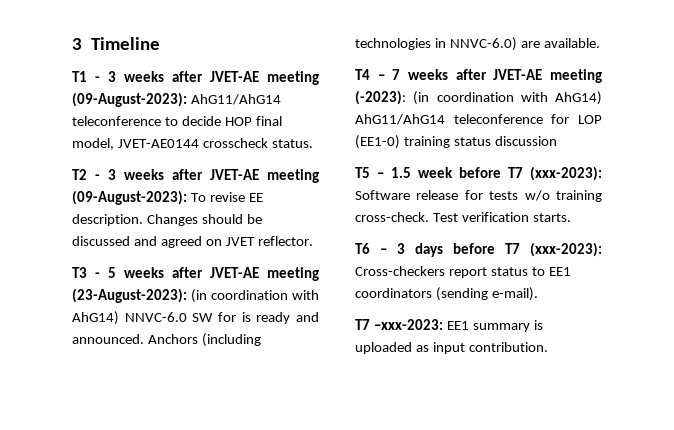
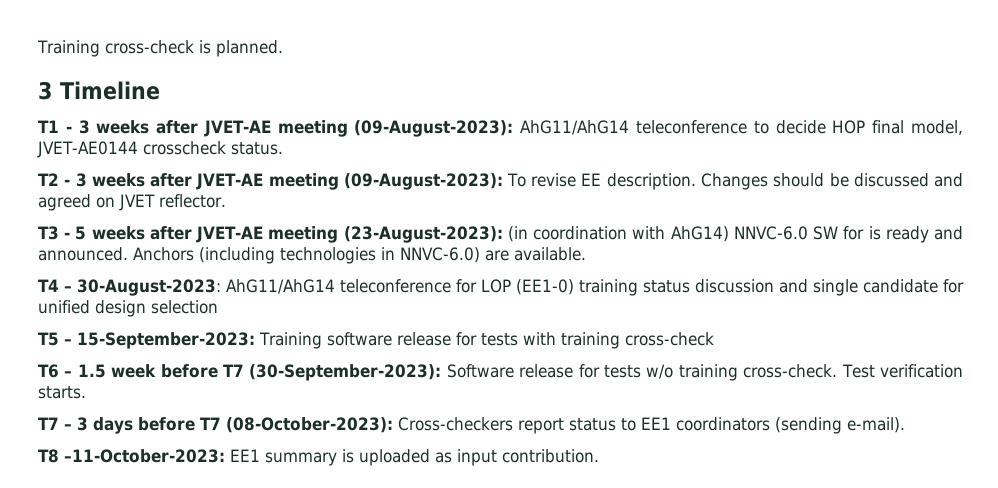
+ Training cross-check is planned.
- T4 – 7 weeks after JVET-AE meeting (-2023): (in coordination with AhG14) AhG11/AhG14 teleconference for LOP (EE1-0) training status discussion
- T5 – 1.5 week before T7 (xxx-2023): Software release for tests w/o training cross-check.
+ T4 – 30-August-2023: AhG11/AhG14 teleconference for LOP (EE1-0) training status discussion and single candidate for unified design selection
+ T5 – 15-September-2023: Training software release for tests with training cross-check
+ T6 – 1.5 week before T7 (30-September-2023): Software release for tests w/o training cross-check.
- T6 – 3 days before T7 (xxx-2023): Cross-checkers report status to EE1 coordinators (sending e-mail).
+ T7 – 3 days before T7 (08-October-2023): Cross-checkers report status to EE1 coordinators (sending e-mail).
- T7 –xxx-2023: EE1 summary is uploaded as input contribution.
+ T8 –11-October-2023: EE1 summary is uploaded as input contribution.

